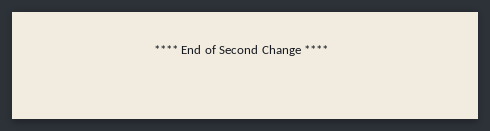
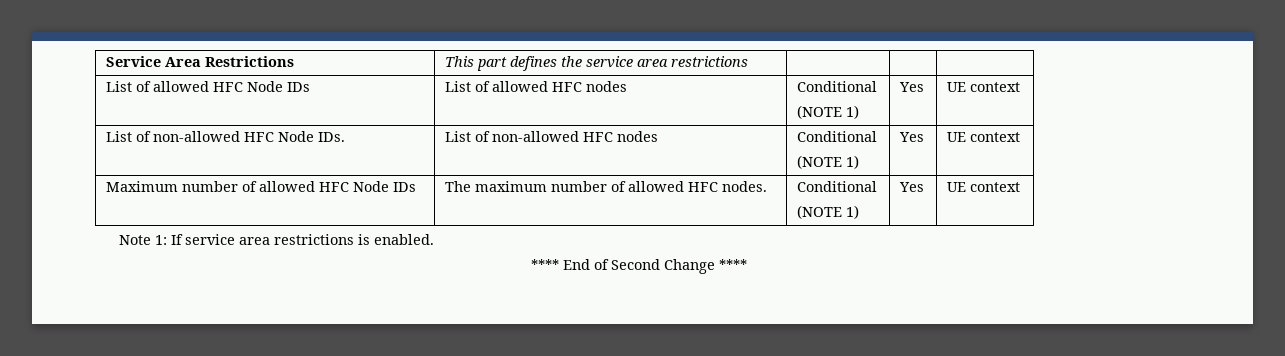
+ Service Area Restrictions | This part defines the service area restrictions | | |
+ List of allowed HFC Node IDs | List of allowed HFC nodes | Conditional
+ (NOTE 1) | Yes | UE context
+ List of non-allowed HFC Node IDs. | List of non-allowed HFC nodes | Conditional
+ (NOTE 1) | Yes | UE context
+ Maximum number of allowed HFC Node IDs | The maximum number of allowed HFC nodes. | Conditional
+ (NOTE 1) | Yes | UE context
+ Note 1: If service area restrictions is enabled.

